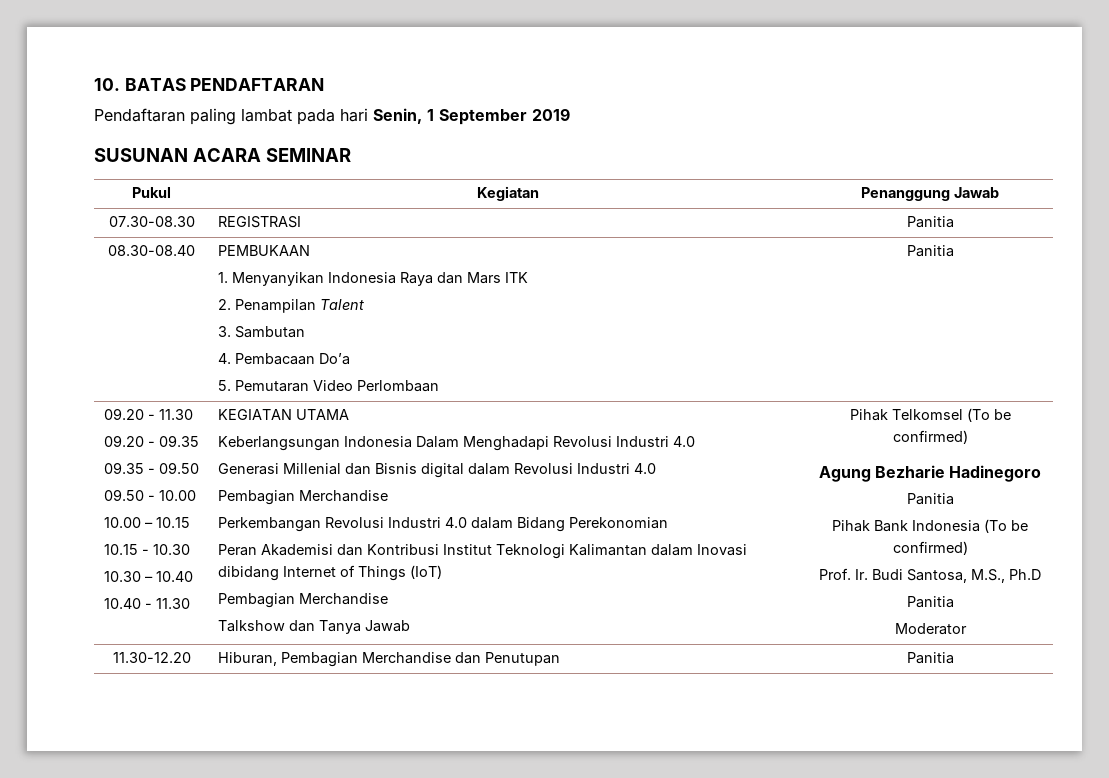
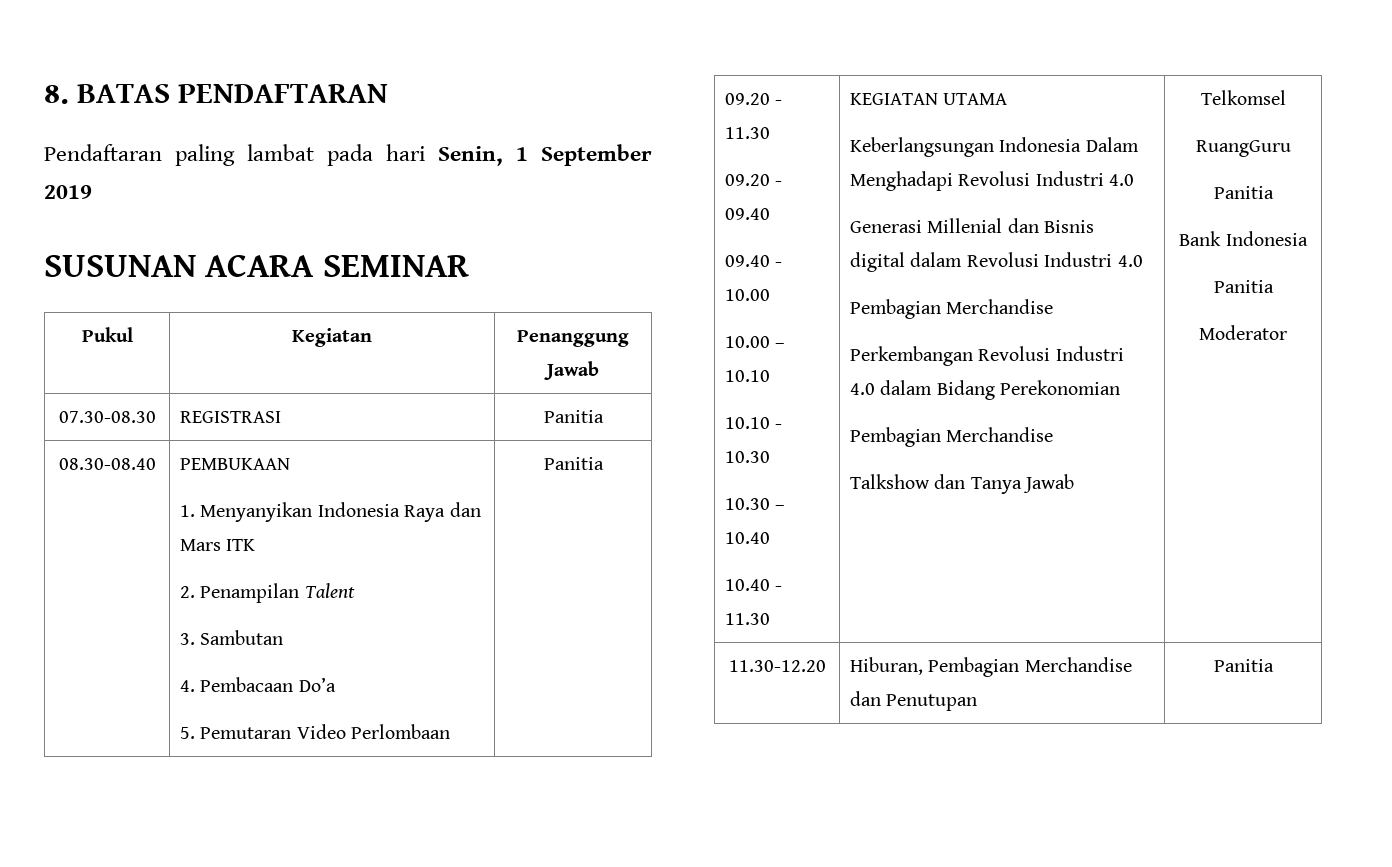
- 10. BATAS PENDAFTARAN
+ 8. BATAS PENDAFTARAN
- 09.20 - 09.35
- 09.35 - 09.50
- 09.50 - 10.00
+ 09.20 - 09.40
+ 09.40 - 10.00
- 10.00 – 10.15
- 10.15 - 10.30
+ 10.00 – 10.10
+ 10.10 - 10.30
- Peran Akademisi dan Kontribusi Institut Teknologi Kalimantan dalam Inovasi dibidang Internet of Things (IoT)
- Pihak Telkomsel (To be confirmed)
- Agung Bezharie Hadinegoro
+ Telkomsel
+ RuangGuru
  Panitia
- Pihak Bank Indonesia (To be confirmed)
- Prof. Ir. Budi Santosa, M.S., Ph.D
+ Bank Indonesia

